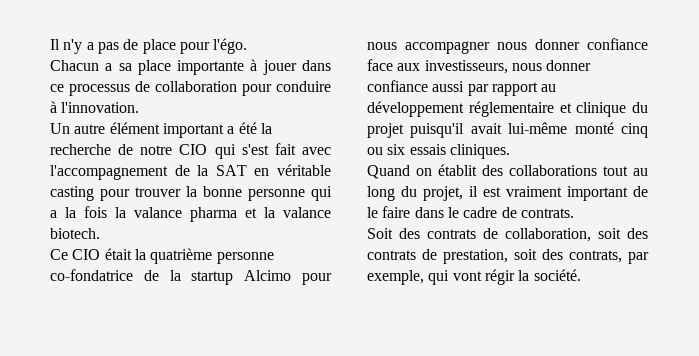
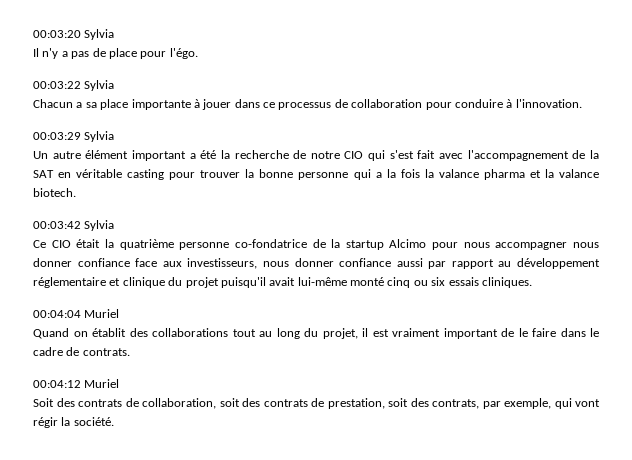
+ 00:03:20 Sylvia
+ 00:03:22 Sylvia
+ 00:03:29 Sylvia
+ 00:03:42 Sylvia
+ 00:04:04 Muriel
+ 00:04:12 Muriel

